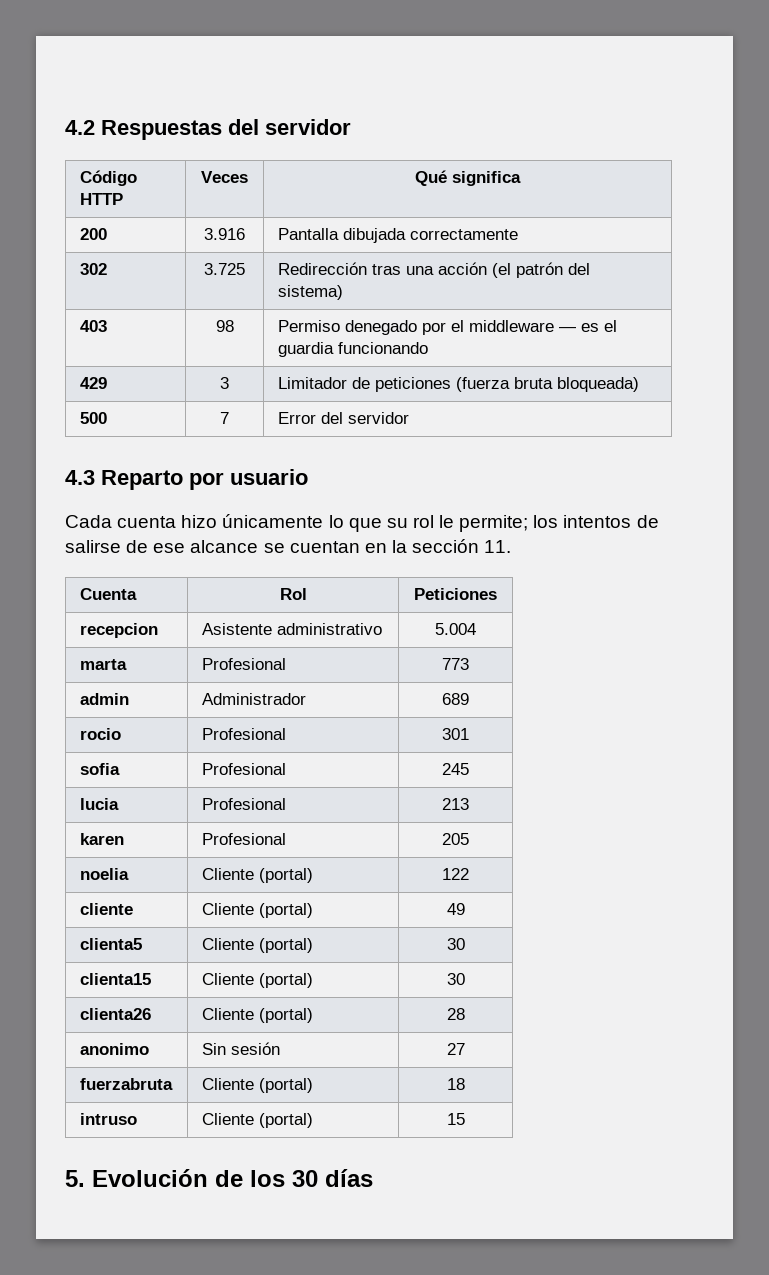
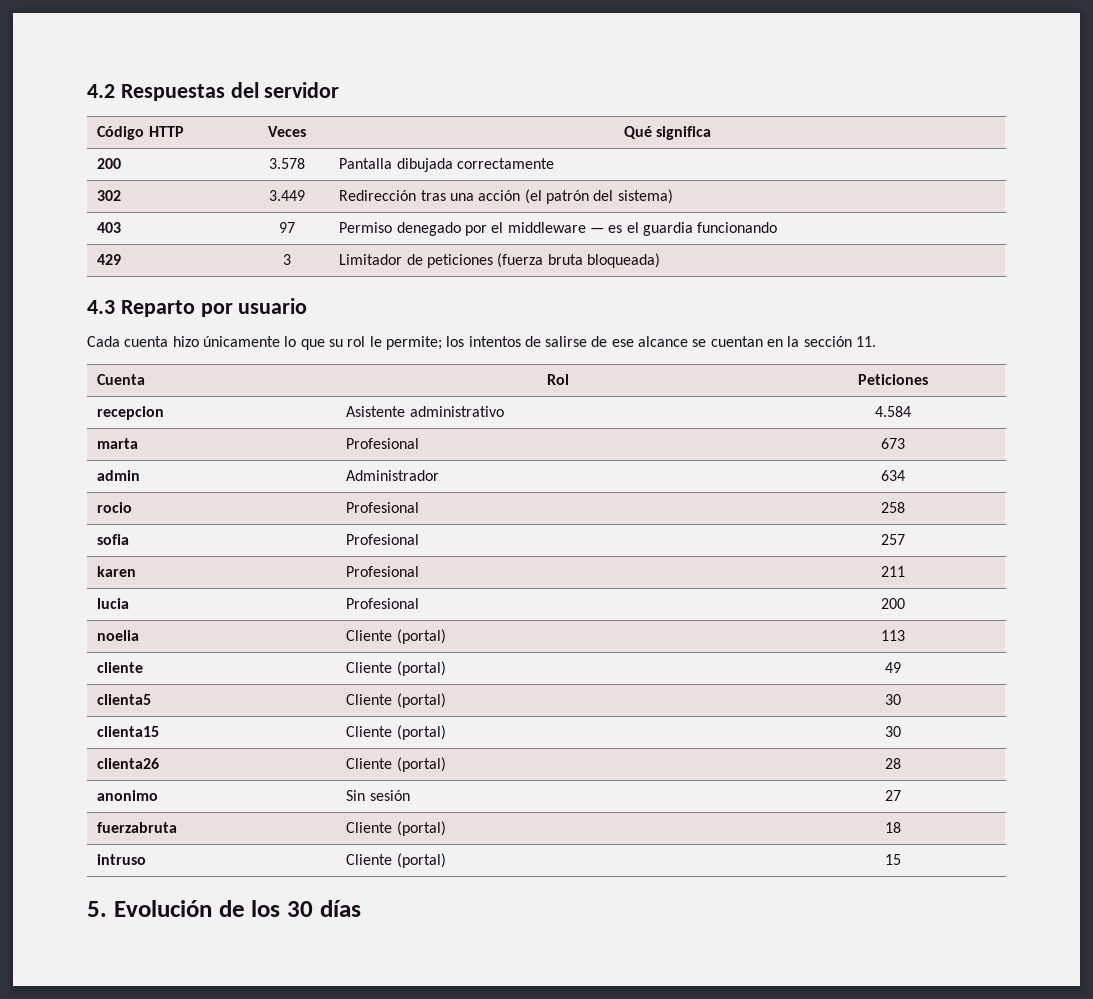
- 200 | 3.916 | Pantalla dibujada correctamente
+ 200 | 3.578 | Pantalla dibujada correctamente
- 302 | 3.725 | Redirección tras una acción (el patrón del sistema)
+ 302 | 3.449 | Redirección tras una acción (el patrón del sistema)
- 403 | 98 | Permiso denegado por el middleware — es el guardia funcionando
+ 403 | 97 | Permiso denegado por el middleware — es el guardia funcionando
- 500 | 7 | Error del servidor
- recepcion | Asistente administrativo | 5.004
+ recepcion | Asistente administrativo | 4.584
- marta | Profesional | 773
+ marta | Profesional | 673
- admin | Administrador | 689
+ admin | Administrador | 634
- rocio | Profesional | 301
+ rocio | Profesional | 258
- sofia | Profesional | 245
- lucia | Profesional | 213
- karen | Profesional | 205
+ sofia | Profesional | 257
+ karen | Profesional | 211
+ lucia | Profesional | 200
- noelia | Cliente (portal) | 122
+ noelia | Cliente (portal) | 113

